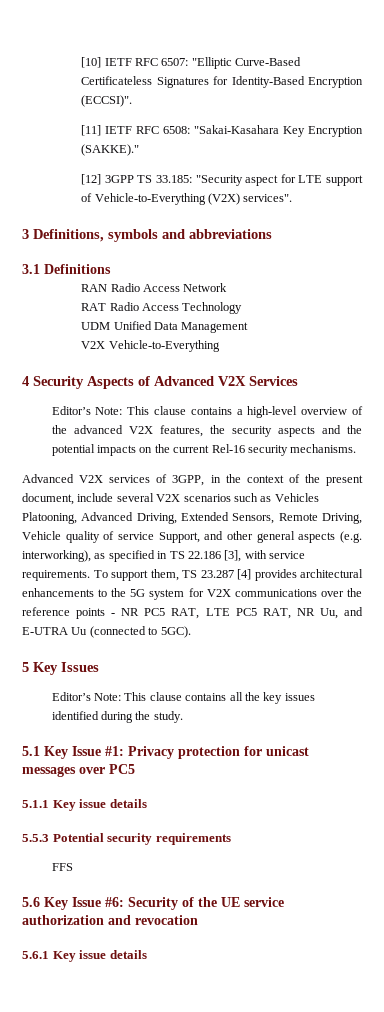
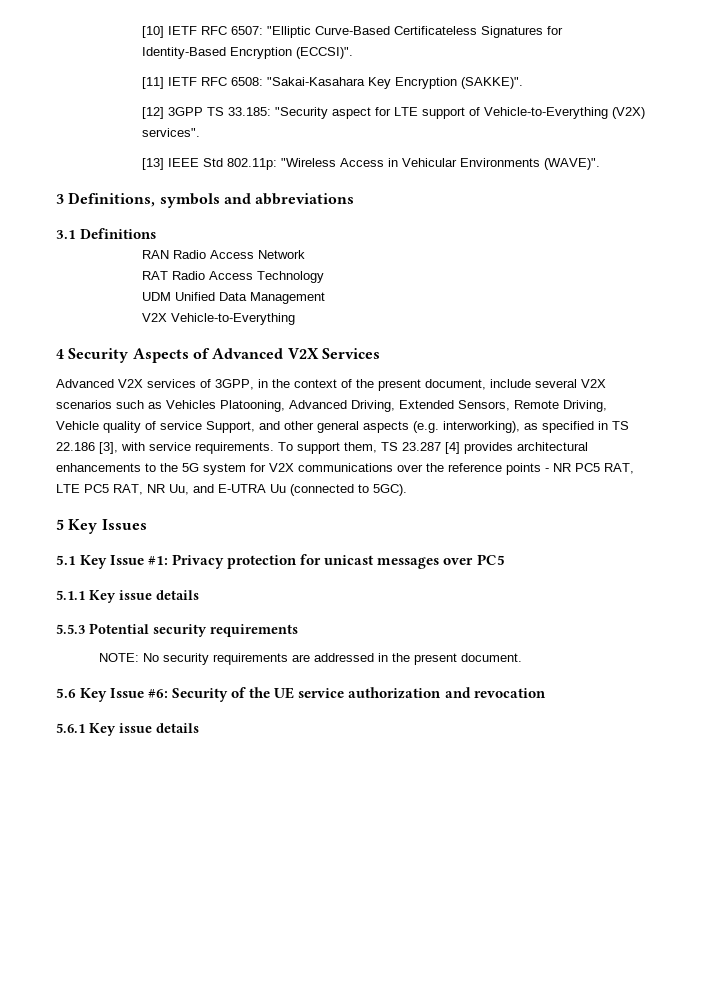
- [11] IETF RFC 6508: "Sakai-Kasahara Key Encryption (SAKKE)."
+ [11] IETF RFC 6508: "Sakai-Kasahara Key Encryption (SAKKE)".
+ [13] IEEE Std 802.11p: "Wireless Access in Vehicular Environments (WAVE)".
- Editor’s Note: This clause contains a high-level overview of the advanced V2X features, the security aspects and the potential impacts on the current Rel-16 security mechanisms.
- Editor’s Note: This clause contains all the key issues identified during the study.
- FFS
+ NOTE: No security requirements are addressed in the present document.

